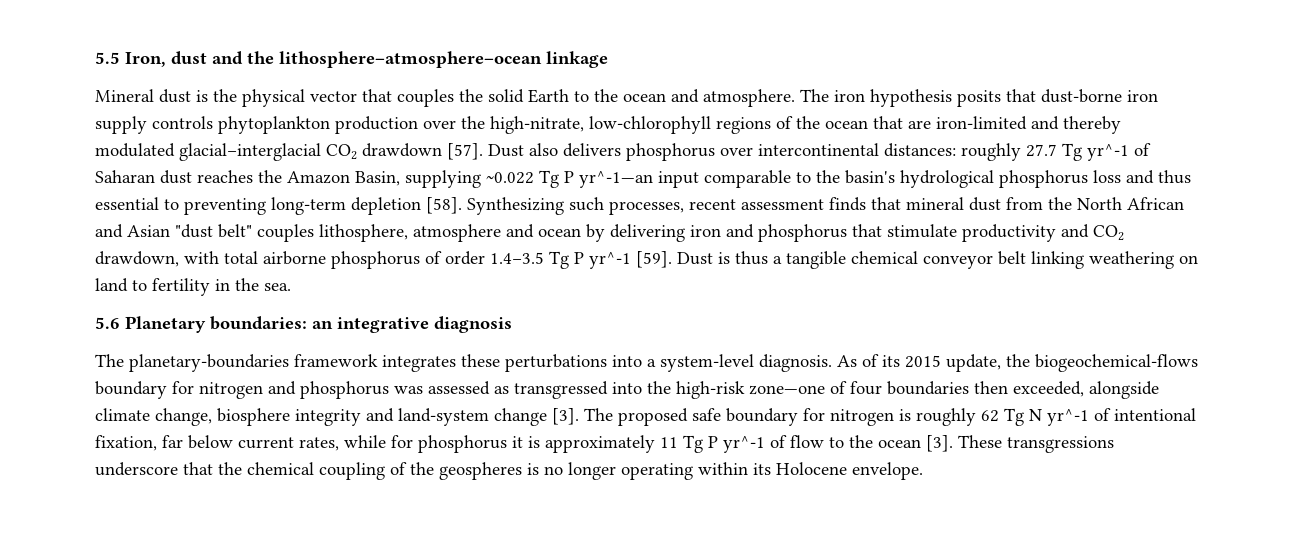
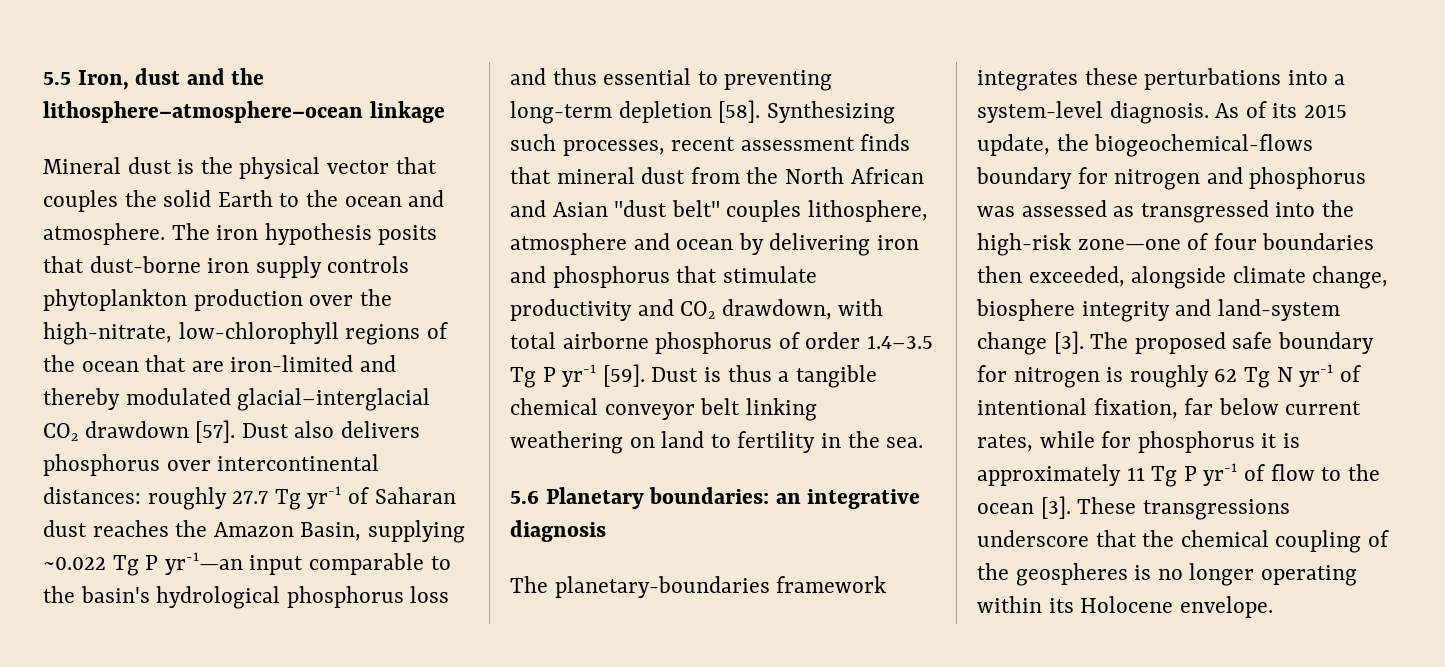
- Dust also delivers phosphorus over intercontinental distances: roughly 27.7 Tg yr^-1 of Saharan dust reaches the Amazon Basin, supplying ~0.022 Tg P yr^-1—an input comparable to the basin's hydrological phosphorus loss and thus essential to preventing long-term depletion [58].
+ Dust also delivers phosphorus over intercontinental distances: roughly 27.7 Tg yr-1 of Saharan dust reaches the Amazon Basin, supplying ~0.022 Tg P yr-1—an input comparable to the basin's hydrological phosphorus loss and thus essential to preventing long-term depletion [58].
- Synthesizing such processes, recent assessment finds that mineral dust from the North African and Asian "dust belt" couples lithosphere, atmosphere and ocean by delivering iron and phosphorus that stimulate productivity and CO2 drawdown, with total airborne phosphorus of order 1.4–3.5 Tg P yr^-1 [59].
+ Synthesizing such processes, recent assessment finds that mineral dust from the North African and Asian "dust belt" couples lithosphere, atmosphere and ocean by delivering iron and phosphorus that stimulate productivity and CO2 drawdown, with total airborne phosphorus of order 1.4–3.5 Tg P yr-1 [59].
- The proposed safe boundary for nitrogen is roughly 62 Tg N yr^-1 of intentional fixation, far below current rates, while for phosphorus it is approximately 11 Tg P yr^-1 of flow to the ocean [3].
+ The proposed safe boundary for nitrogen is roughly 62 Tg N yr-1 of intentional fixation, far below current rates, while for phosphorus it is approximately 11 Tg P yr-1 of flow to the ocean [3].

